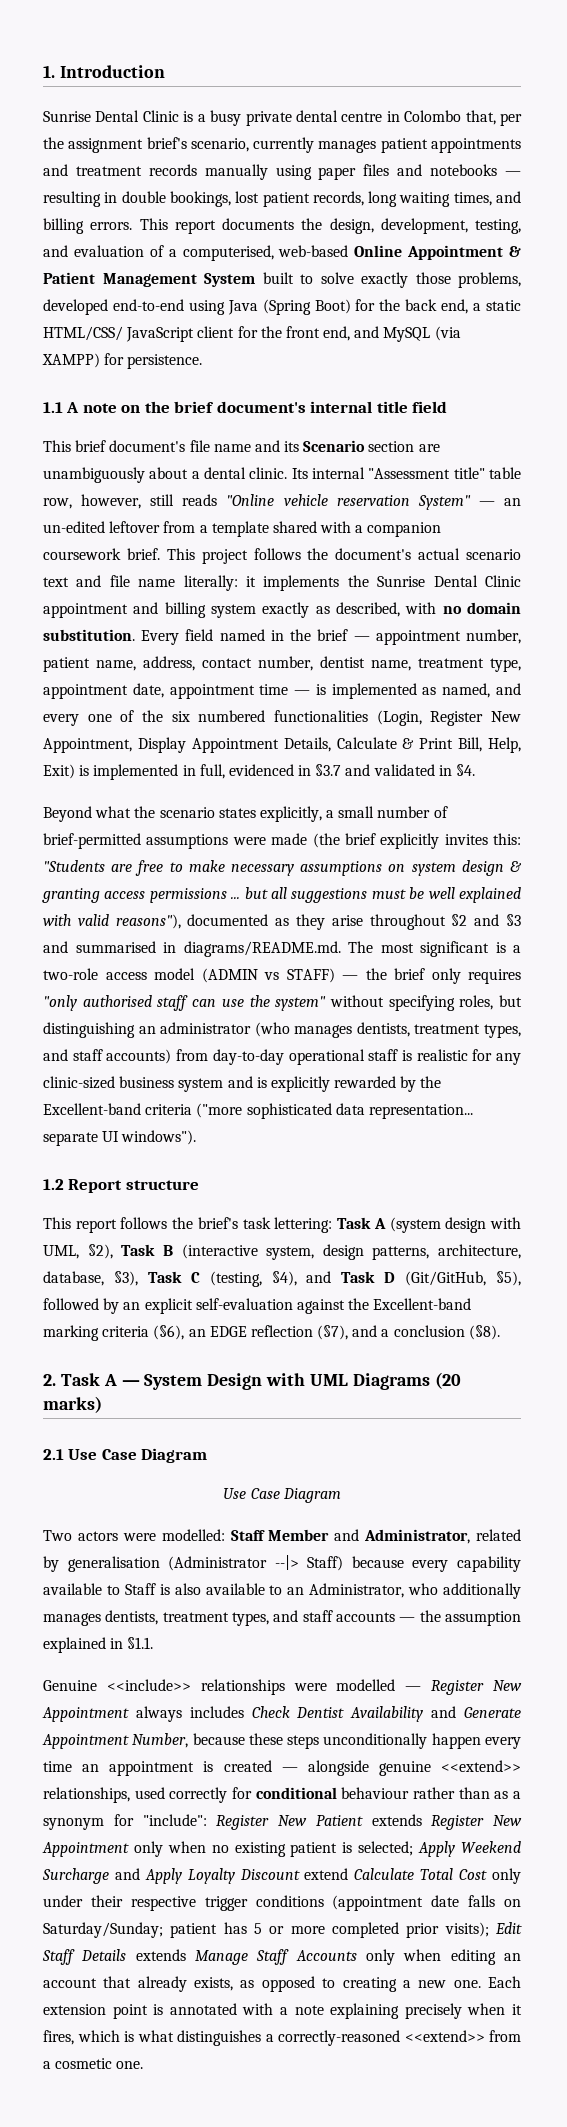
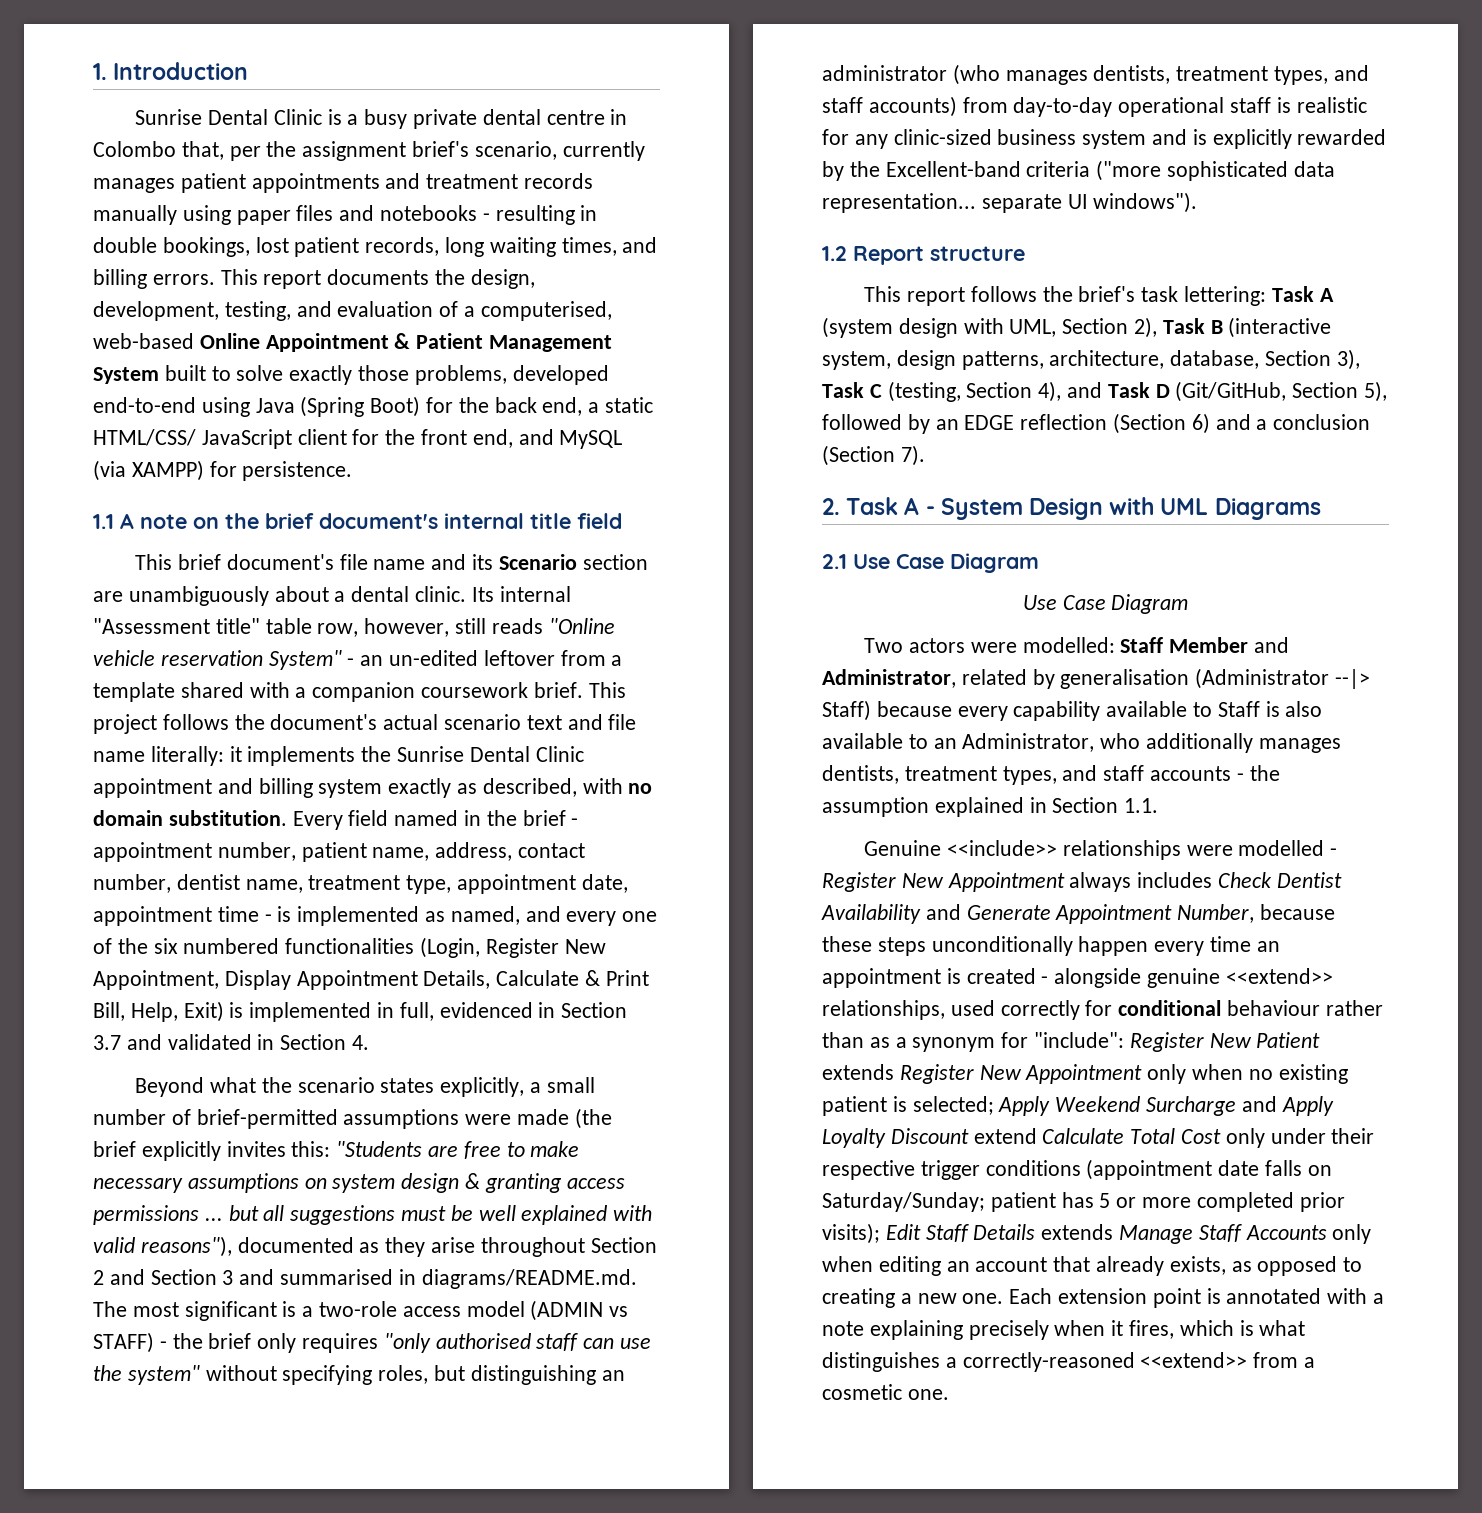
- Sunrise Dental Clinic is a busy private dental centre in Colombo that, per the assignment brief's scenario, currently manages patient appointments and treatment records manually using paper files and notebooks — resulting in double bookings, lost patient records, long waiting times, and billing errors.
+ Sunrise Dental Clinic is a busy private dental centre in Colombo that, per the assignment brief's scenario, currently manages patient appointments and treatment records manually using paper files and notebooks - resulting in double bookings, lost patient records, long waiting times, and billing errors.
- Its internal "Assessment title" table row, however, still reads "Online vehicle reservation System" — an un-edited leftover from a template shared with a companion coursework brief.
+ Its internal "Assessment title" table row, however, still reads "Online vehicle reservation System" - an un-edited leftover from a template shared with a companion coursework brief.
- Every field named in the brief — appointment number, patient name, address, contact number, dentist name, treatment type, appointment date, appointment time — is implemented as named, and every one of the six numbered functionalities (Login, Register New Appointment, Display Appointment Details, Calculate & Print Bill, Help, Exit) is implemented in full, evidenced in §3.7 and validated in §4.
+ Every field named in the brief - appointment number, patient name, address, contact number, dentist name, treatment type, appointment date, appointment time - is implemented as named, and every one of the six numbered functionalities (Login, Register New Appointment, Display Appointment Details, Calculate & Print Bill, Help, Exit) is implemented in full, evidenced in Section 3.7 and validated in Section 4.
- "Students are free to make necessary assumptions on system design & granting access permissions ... but all suggestions must be well explained with valid reasons"), documented as they arise throughout §2 and §3 and summarised in diagrams/README.md. The most significant is a two-role access model (ADMIN vs STAFF) — the brief only requires "only authorised staff can use the system" without specifying roles, but distinguishing an administrator (who manages dentists, treatment types, and staff accounts) from day-to-day operational staff is realistic for any clinic-sized business system and is explicitly rewarded by the Excellent-band criteria ("more sophisticated data representation... separate UI windows").
+ "Students are free to make necessary assumptions on system design & granting access permissions ... but all suggestions must be well explained with valid reasons"), documented as they arise throughout Section 2 and Section 3 and summarised in diagrams/README.md. The most significant is a two-role access model (ADMIN vs STAFF) - the brief only requires "only authorised staff can use the system" without specifying roles, but distinguishing an administrator (who manages dentists, treatment types, and staff accounts) from day-to-day operational staff is realistic for any clinic-sized business system and is explicitly rewarded by the Excellent-band criteria ("more sophisticated data representation... separate UI windows").
- This report follows the brief's task lettering: Task A (system design with UML, §2), Task B (interactive system, design patterns, architecture, database, §3), Task C (testing, §4), and Task D (Git/GitHub, §5), followed by an explicit self-evaluation against the Excellent-band marking criteria (§6), an EDGE reflection (§7), and a conclusion (§8).
+ This report follows the brief's task lettering: Task A (system design with UML, Section 2), Task B (interactive system, design patterns, architecture, database, Section 3), Task C (testing, Section 4), and Task D (Git/GitHub, Section 5), followed by an EDGE reflection (Section 6) and a conclusion (Section 7).
- 2. Task A — System Design with UML Diagrams (20 marks)
+ 2. Task A - System Design with UML Diagrams
- Two actors were modelled: Staff Member and Administrator, related by generalisation (Administrator --|> Staff) because every capability available to Staff is also available to an Administrator, who additionally manages dentists, treatment types, and staff accounts — the assumption explained in §1.1.
+ Two actors were modelled: Staff Member and Administrator, related by generalisation (Administrator --|> Staff) because every capability available to Staff is also available to an Administrator, who additionally manages dentists, treatment types, and staff accounts - the assumption explained in Section 1.1.
- Genuine <<include>> relationships were modelled — Register New Appointment always includes Check Dentist Availability and Generate Appointment Number, because these steps unconditionally happen every time an appointment is created — alongside genuine <<extend>> relationships, used correctly for conditional behaviour rather than as a synonym for "include":
+ Genuine <<include>> relationships were modelled - Register New Appointment always includes Check Dentist Availability and Generate Appointment Number, because these steps unconditionally happen every time an appointment is created - alongside genuine <<extend>> relationships, used correctly for conditional behaviour rather than as a synonym for "include":

